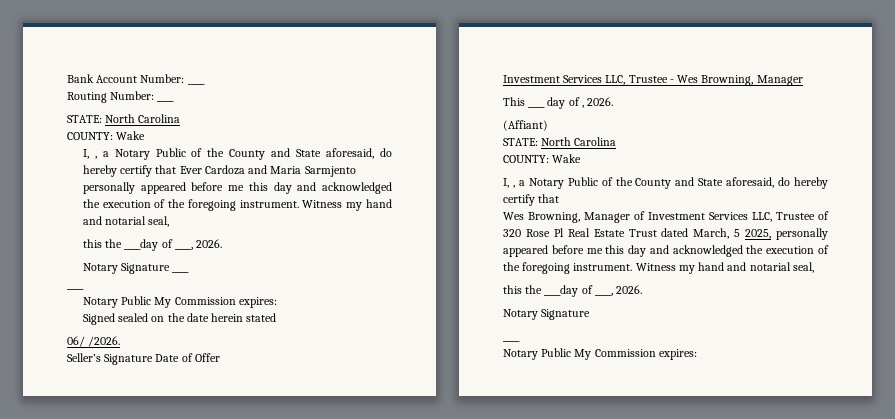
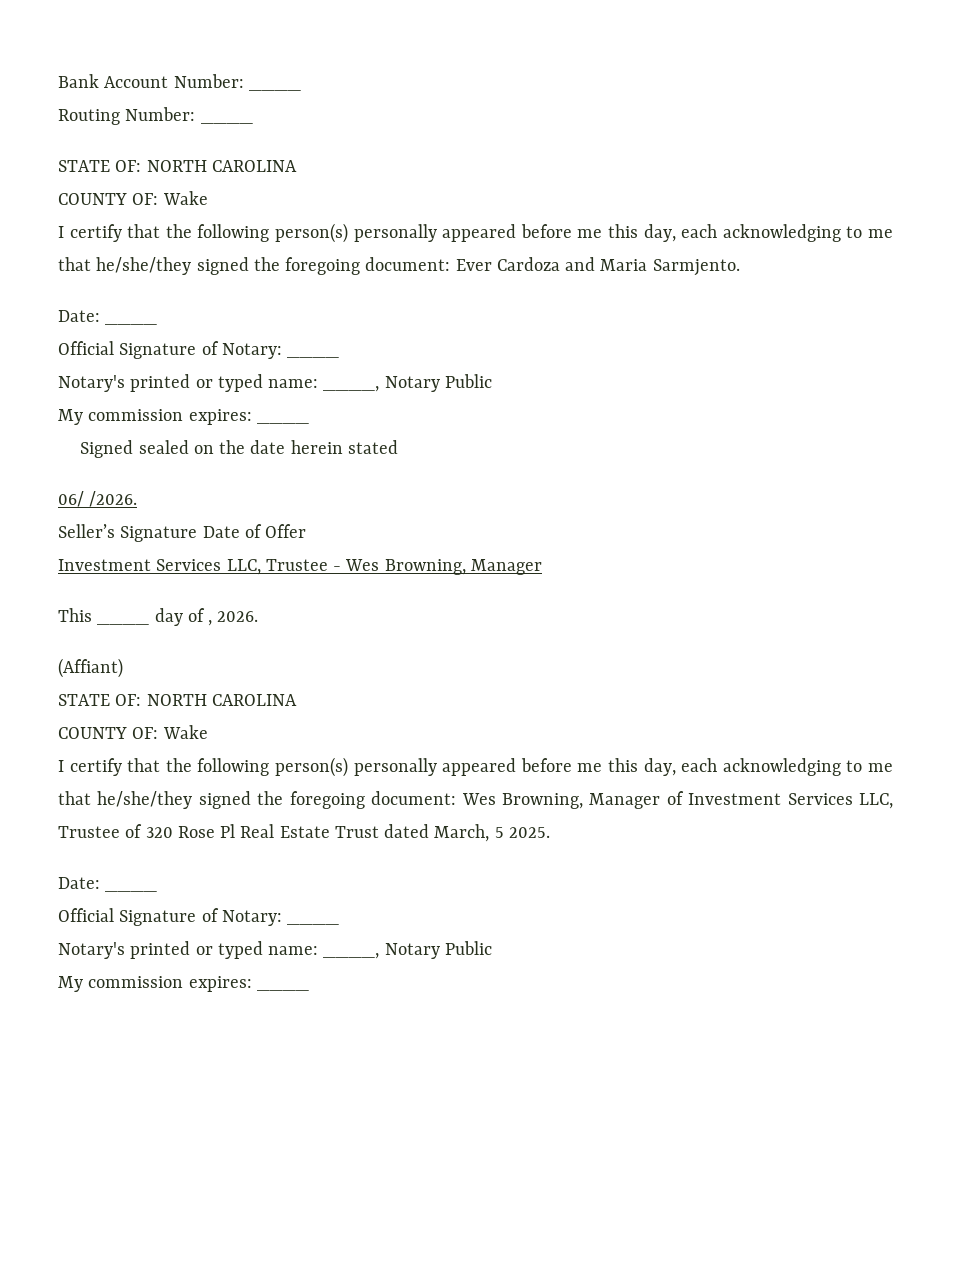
  Routing Number: ____
- STATE: North Carolina
- COUNTY: Wake
- I, , a Notary Public of the County and State aforesaid, do hereby certify that Ever Cardoza and Maria Sarmjento personally appeared before me this day and acknowledged the execution of the foregoing instrument. Witness my hand and notarial seal,
- this the ____day of ____, 2026.
- Notary Signature ____
- ____
- Notary Public My Commission expires:
+ STATE OF: NORTH CAROLINA
+ COUNTY OF: Wake
+ I certify that the following person(s) personally appeared before me this day, each acknowledging to me that he/she/they signed the foregoing document: Ever Cardoza and Maria Sarmjento.
+ Date: ____
+ Official Signature of Notary: ____
+ Notary's printed or typed name: ____, Notary Public
+ My commission expires: ____
  (Affiant)
- STATE: North Carolina
- COUNTY: Wake
- I, , a Notary Public of the County and State aforesaid, do hereby certify that
- Wes Browning, Manager of Investment Services LLC, Trustee of 320 Rose Pl Real Estate Trust dated March, 5 2025, personally appeared before me this day and acknowledged the execution of the foregoing instrument. Witness my hand and notarial seal,
- this the ____day of ____, 2026.
- Notary Signature
- ____
- Notary Public My Commission expires:
+ STATE OF: NORTH CAROLINA
+ COUNTY OF: Wake
+ I certify that the following person(s) personally appeared before me this day, each acknowledging to me that he/she/they signed the foregoing document: Wes Browning, Manager of Investment Services LLC, Trustee of 320 Rose Pl Real Estate Trust dated March, 5 2025.
+ Date: ____
+ Official Signature of Notary: ____
+ Notary's printed or typed name: ____, Notary Public
+ My commission expires: ____

